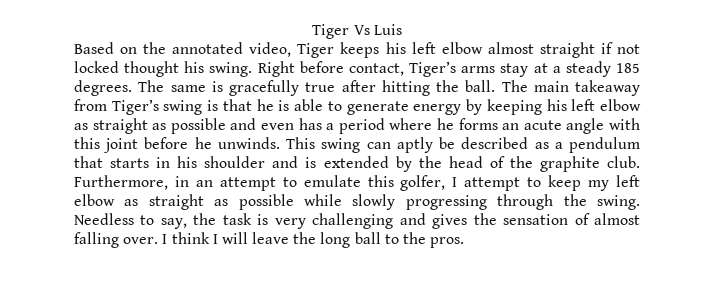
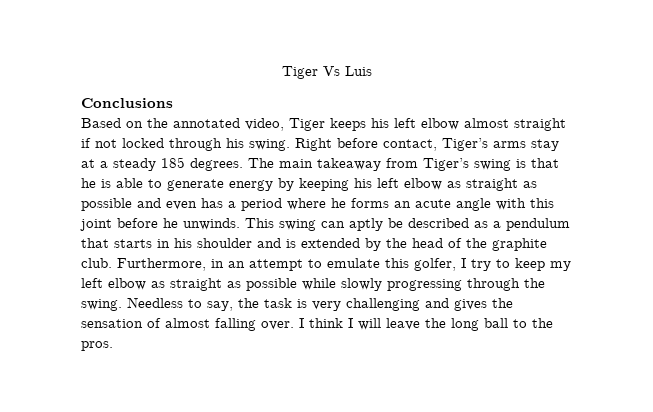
+ Conclusions
- Based on the annotated video, Tiger keeps his left elbow almost straight if not locked thought his swing.
+ Based on the annotated video, Tiger keeps his left elbow almost straight if not locked through his swing.
- The same is gracefully true after hitting the ball. The main takeaway from Tiger’s swing is that he is able to generate energy by keeping his left elbow as straight as possible and even has a period where he forms an acute angle with this joint before he unwinds.
+ The main takeaway from Tiger’s swing is that he is able to generate energy by keeping his left elbow as straight as possible and even has a period where he forms an acute angle with this joint before he unwinds.
- Furthermore, in an attempt to emulate this golfer, I attempt to keep my left elbow as straight as possible while slowly progressing through the swing.
+ Furthermore, in an attempt to emulate this golfer, I try to keep my left elbow as straight as possible while slowly progressing through the swing.

